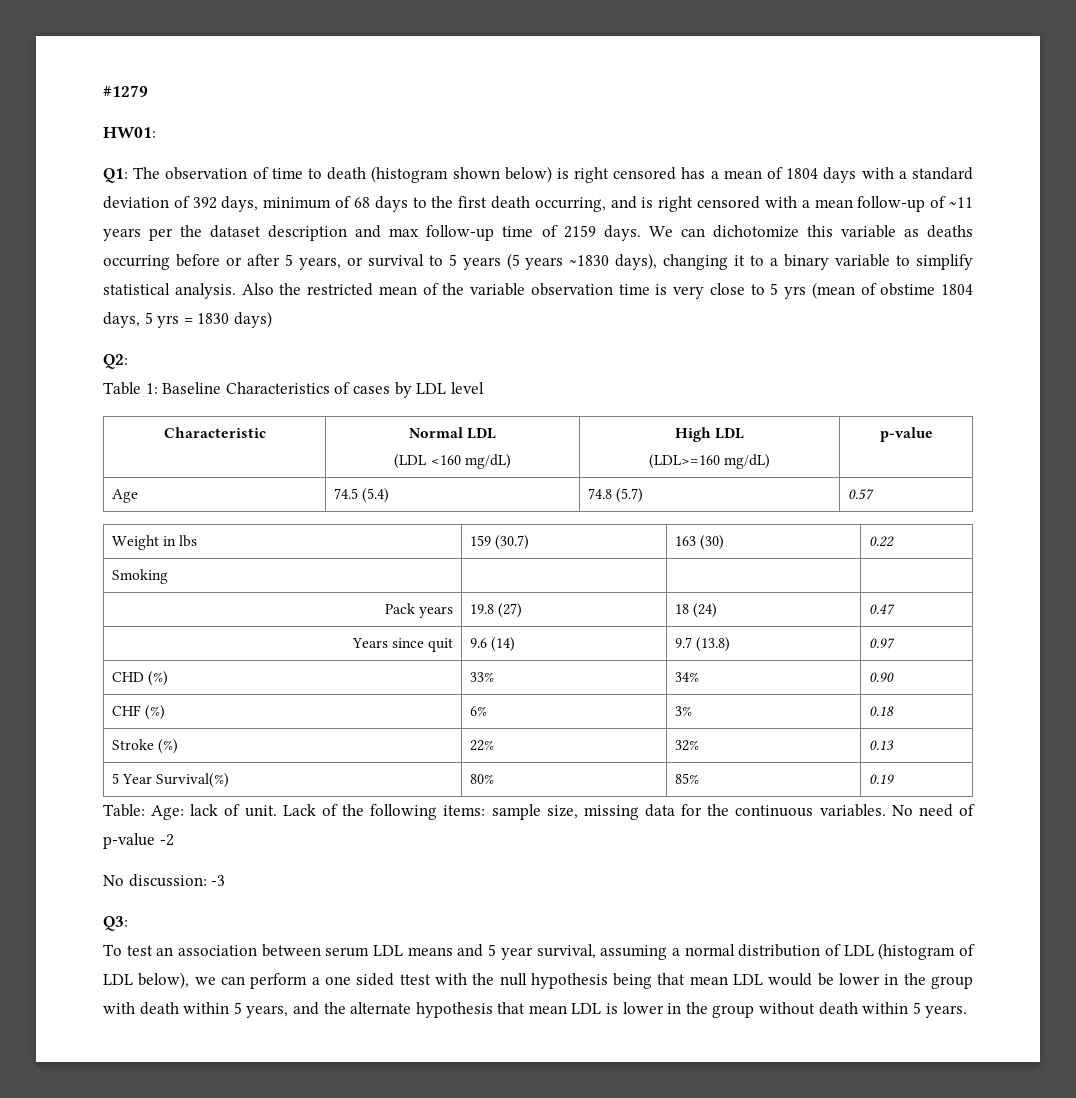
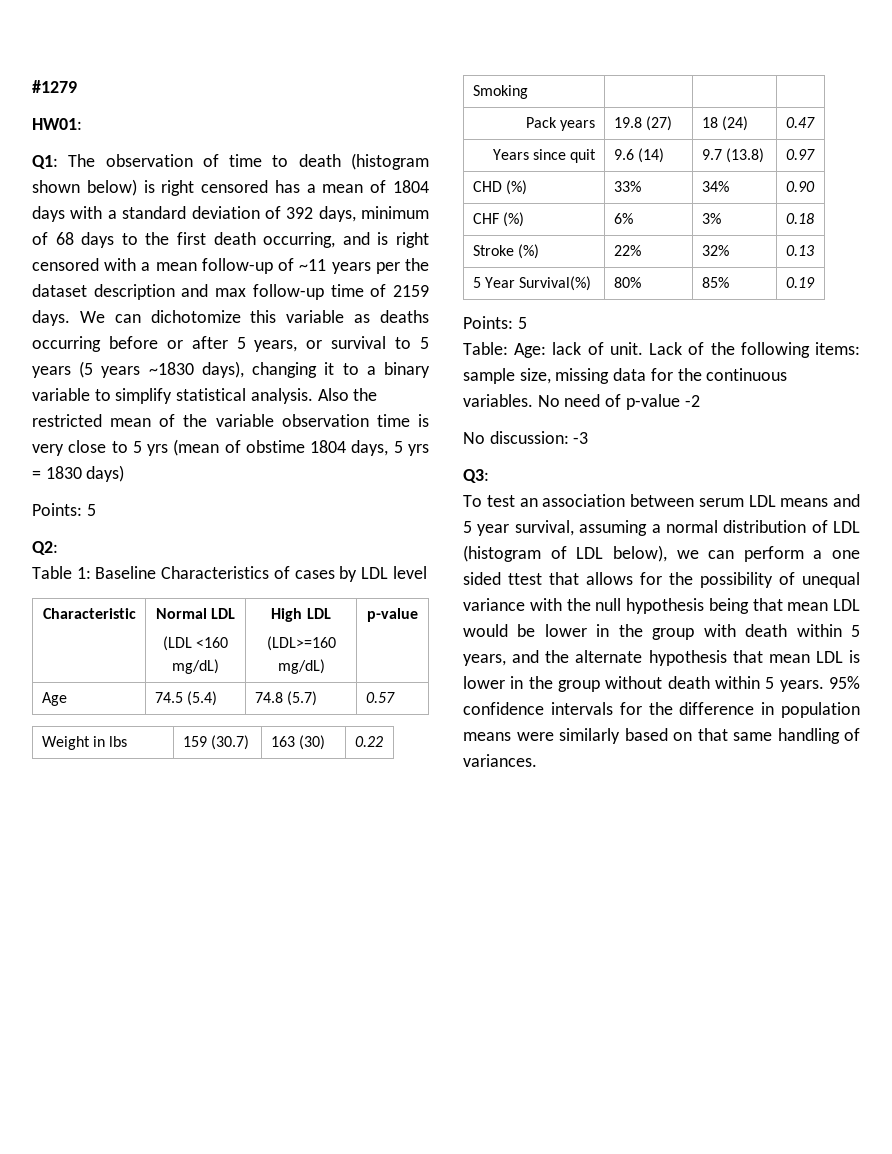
  Also the restricted mean of the variable observation time is very close to 5 yrs (mean of obstime 1804 days, 5 yrs = 1830 days)
+ Points: 5
  5 Year Survival(%) | 80% | 85% | 0.19
+ Points: 5
- To test an association between serum LDL means and 5 year survival, assuming a normal distribution of LDL (histogram of LDL below), we can perform a one sided ttest with the null hypothesis being that mean LDL would be lower in the group with death within 5 years, and the alternate hypothesis that mean LDL is lower in the group without death within 5 years.
+ To test an association between serum LDL means and 5 year survival, assuming a normal distribution of LDL (histogram of LDL below), we can perform a one sided ttest that allows for the possibility of unequal variance with the null hypothesis being that mean LDL would be lower in the group with death within 5 years, and the alternate hypothesis that mean LDL is lower in the group without death within 5 years.
+ 95% confidence intervals for the difference in population means were similarly based on that same handling of variances.

